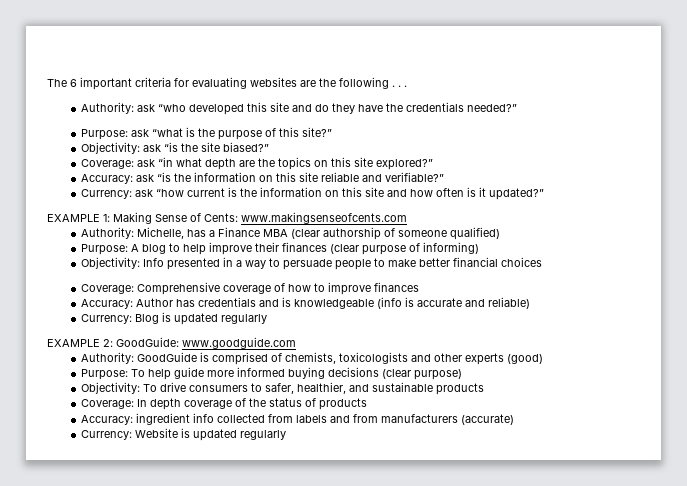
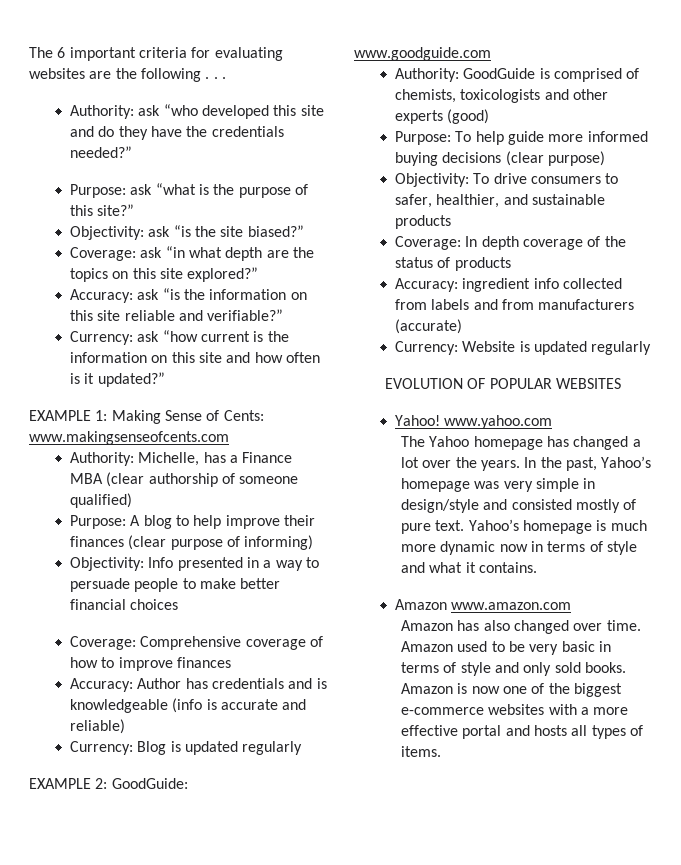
+ EVOLUTION OF POPULAR WEBSITES
+ Yahoo! www.yahoo.com
+ The Yahoo homepage has changed a lot over the years. In the past, Yahoo’s homepage was very simple in design/style and consisted mostly of pure text. Yahoo’s homepage is much more dynamic now in terms of style and what it contains.
+ Amazon www.amazon.com
+ Amazon has also changed over time. Amazon used to be very basic in terms of style and only sold books. Amazon is now one of the biggest e-commerce websites with a more effective portal and hosts all types of items.

